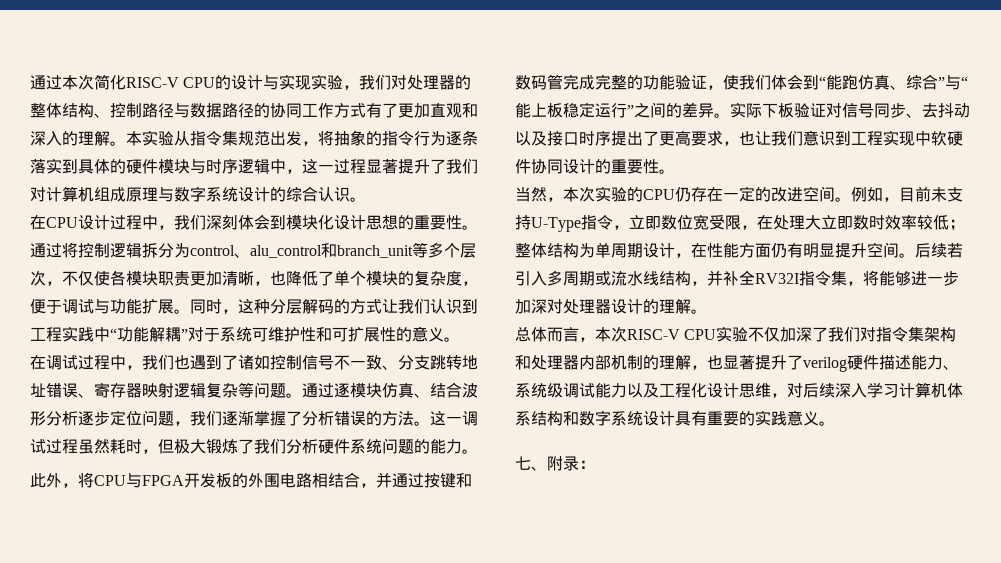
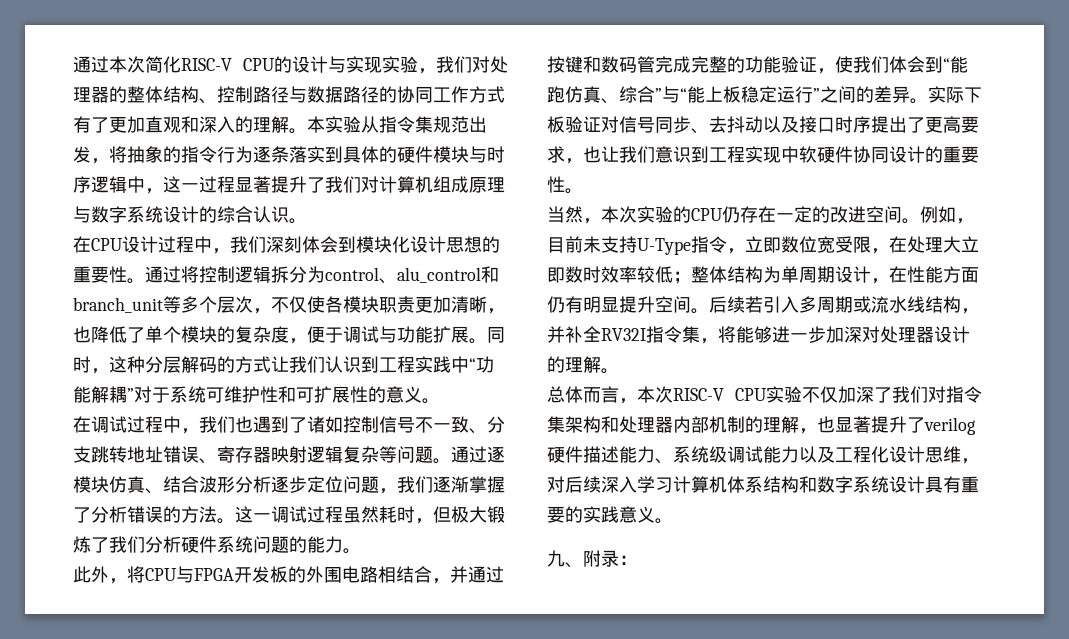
- 七、附录：
+ 九、附录：

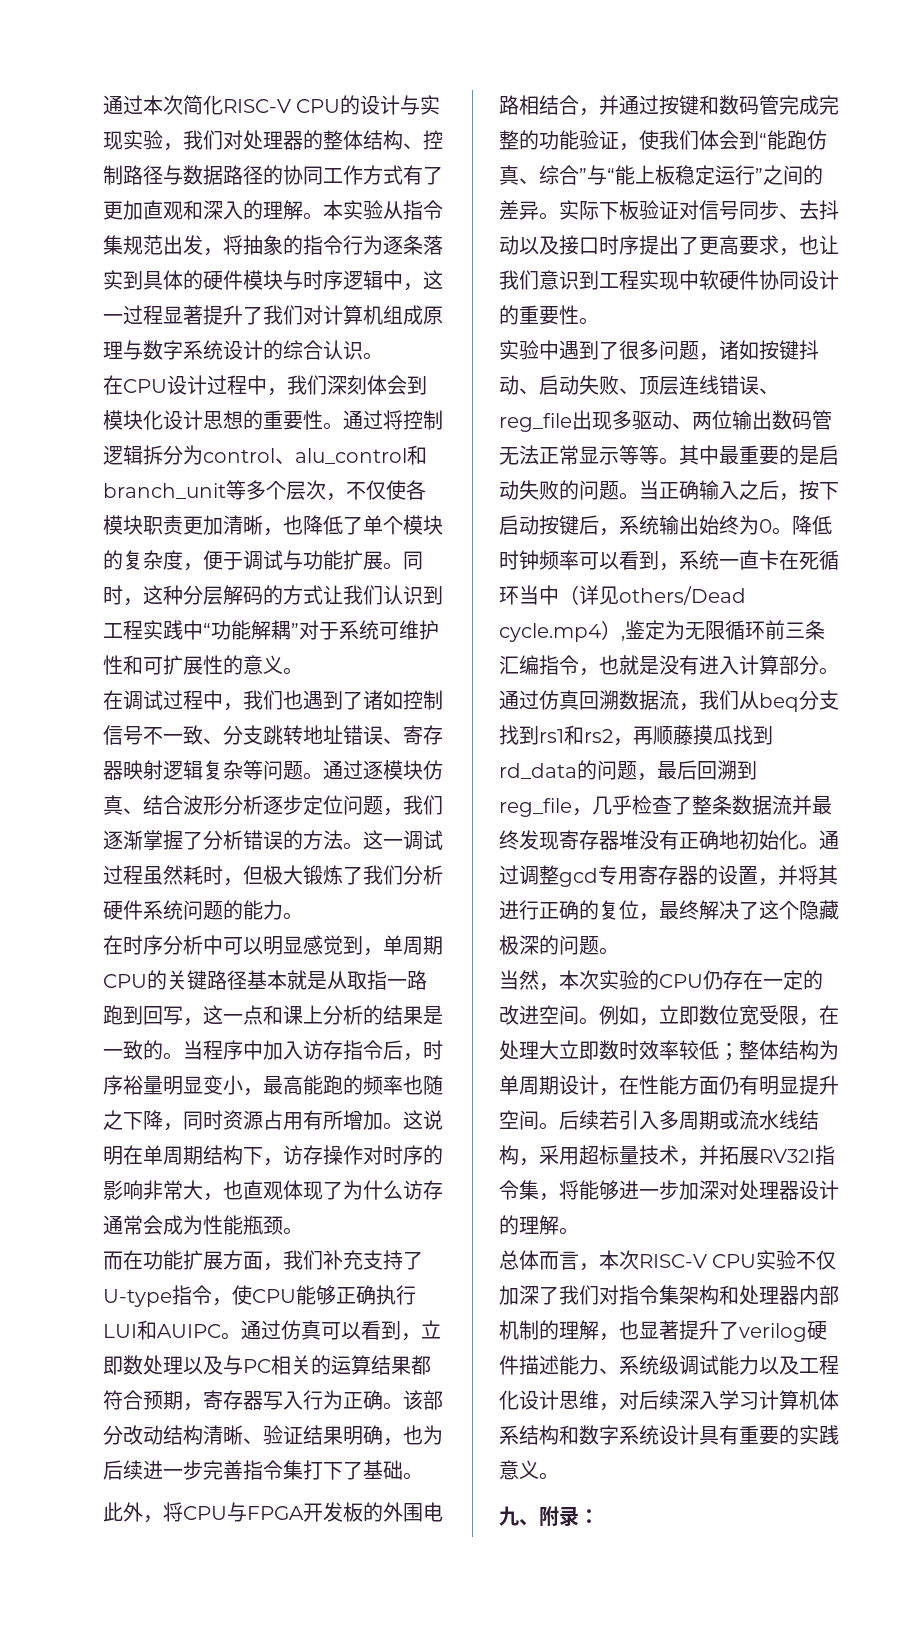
+ 在时序分析中可以明显感觉到，单周期CPU的关键路径基本就是从取指一路跑到回写，这一点和课上分析的结果是一致的。当程序中加入访存指令后，时序裕量明显变小，最高能跑的频率也随之下降，同时资源占用有所增加。这说明在单周期结构下，访存操作对时序的影响非常大，也直观体现了为什么访存通常会成为性能瓶颈。
+ 而在功能扩展方面，我们补充支持了U-type指令，使CPU能够正确执行LUI和AUIPC。通过仿真可以看到，立即数处理以及与PC相关的运算结果都符合预期，寄存器写入行为正确。该部分改动结构清晰、验证结果明确，也为后续进一步完善指令集打下了基础。
+ 实验中遇到了很多问题，诸如按键抖动、启动失败、顶层连线错误、reg_file出现多驱动、两位输出数码管无法正常显示等等。其中最重要的是启动失败的问题。当正确输入之后，按下启动按键后，系统输出始终为0。降低时钟频率可以看到，系统一直卡在死循环当中（详见others/Dead cycle.mp4）,鉴定为无限循环前三条汇编指令，也就是没有进入计算部分。通过仿真回溯数据流，我们从beq分支找到rs1和rs2，再顺藤摸瓜找到rd_data的问题，最后回溯到reg_file，几乎检查了整条数据流并最终发现寄存器堆没有正确地初始化。通过调整gcd专用寄存器的设置，并将其进行正确的复位，最终解决了这个隐藏极深的问题。
- 例如，目前未支持U-Type指令，立即数位宽受限，在处理大立即数时效率较低；整体结构为单周期设计，在性能方面仍有明显提升空间。
+ 例如，立即数位宽受限，在处理大立即数时效率较低；整体结构为单周期设计，在性能方面仍有明显提升空间。
- 后续若引入多周期或流水线结构，并补全RV32I指令集，将能够进一步加深对处理器设计的理解。
+ 后续若引入多周期或流水线结构，采用超标量技术，并拓展RV32I指令集，将能够进一步加深对处理器设计的理解。

